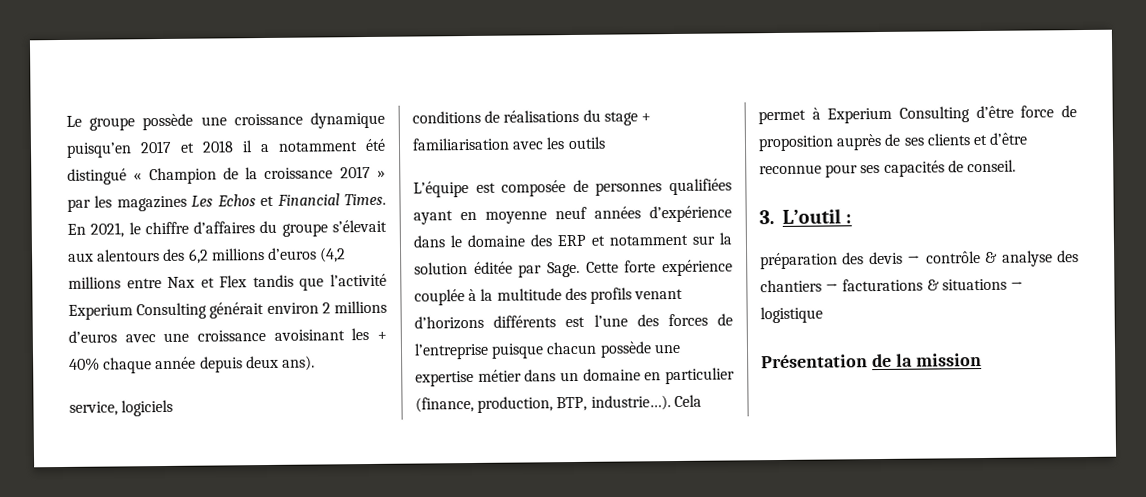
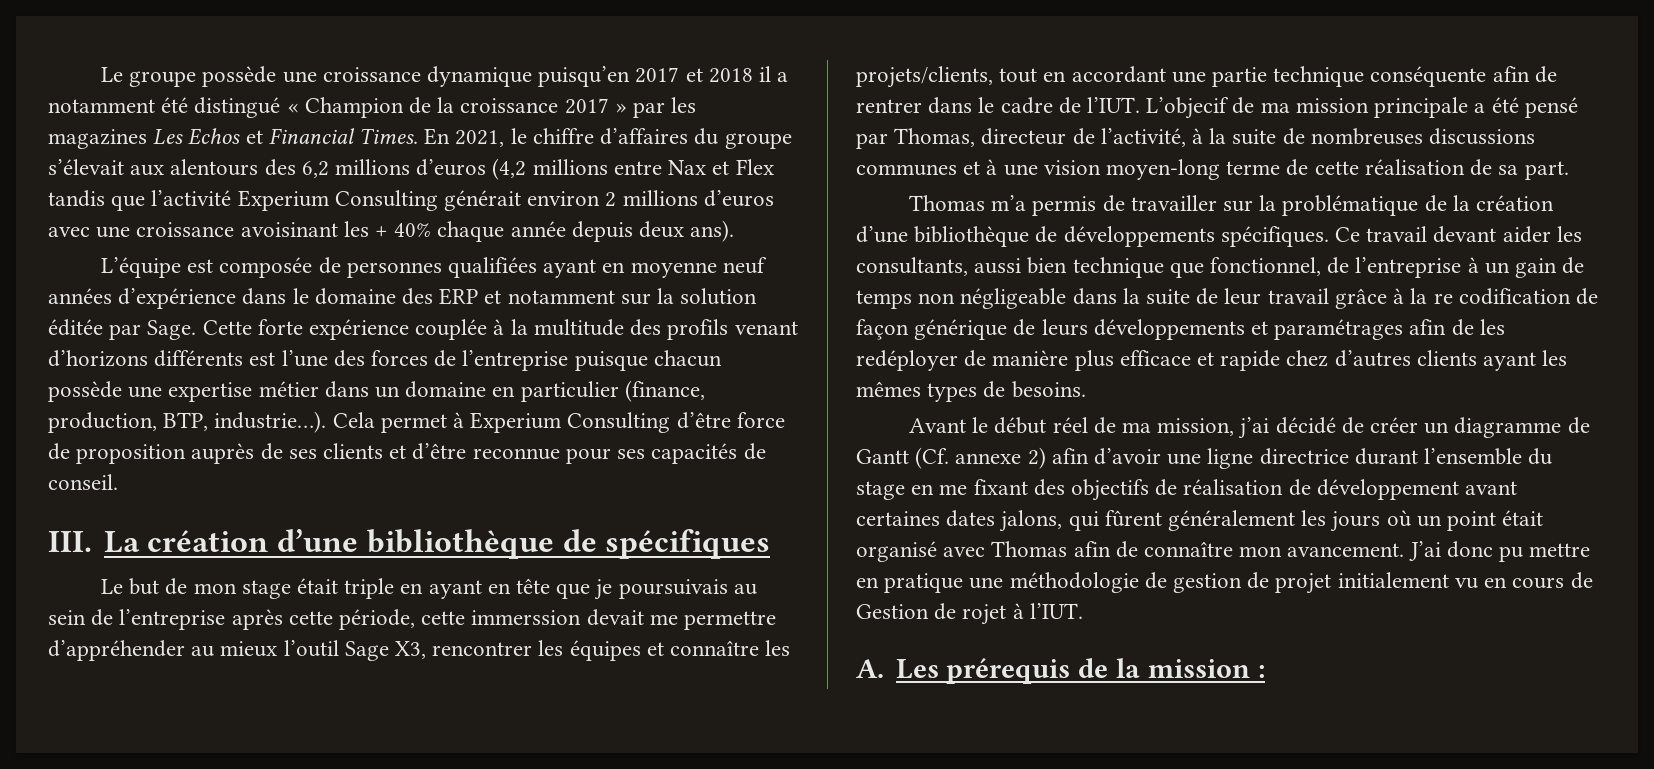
- service, logiciels
- conditions de réalisations du stage + familiarisation avec les outils
- 3. L’outil :
- préparation des devis → contrôle & analyse des chantiers → facturations & situations → logistique
- Présentation de la mission
+ III. La création d’une bibliothèque de spécifiques
+ Le but de mon stage était triple en ayant en tête que je poursuivais au sein de l’entreprise après cette période, cette immerssion devait me permettre d’appréhender au mieux l’outil Sage X3, rencontrer les équipes et connaître les projets/clients, tout en accordant une partie technique conséquente afin de rentrer dans le cadre de l’IUT. L’objecif de ma mission principale a été pensé par Thomas, directeur de l’activité, à la suite de nombreuses discussions communes et à une vision moyen-long terme de cette réalisation de sa part.
+ Thomas m’a permis de travailler sur la problématique de la création d’une bibliothèque de développements spécifiques. Ce travail devant aider les consultants, aussi bien technique que fonctionnel, de l’entreprise à un gain de temps non négligeable dans la suite de leur travail grâce à la re codification de façon générique de leurs développements et paramétrages afin de les redéployer de manière plus efficace et rapide chez d’autres clients ayant les mêmes types de besoins.
+ Avant le début réel de ma mission, j’ai décidé de créer un diagramme de Gantt (Cf. annexe 2) afin d’avoir une ligne directrice durant l’ensemble du stage en me fixant des objectifs de réalisation de développement avant certaines dates jalons, qui fûrent généralement les jours où un point était organisé avec Thomas afin de connaître mon avancement. J’ai donc pu mettre en pratique une méthodologie de gestion de projet initialement vu en cours de Gestion de rojet à l’IUT.
+ A. Les prérequis de la mission :

